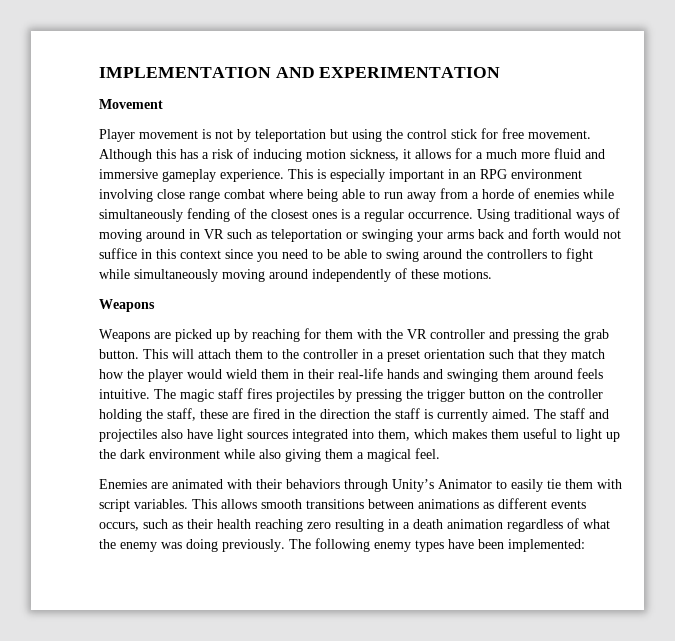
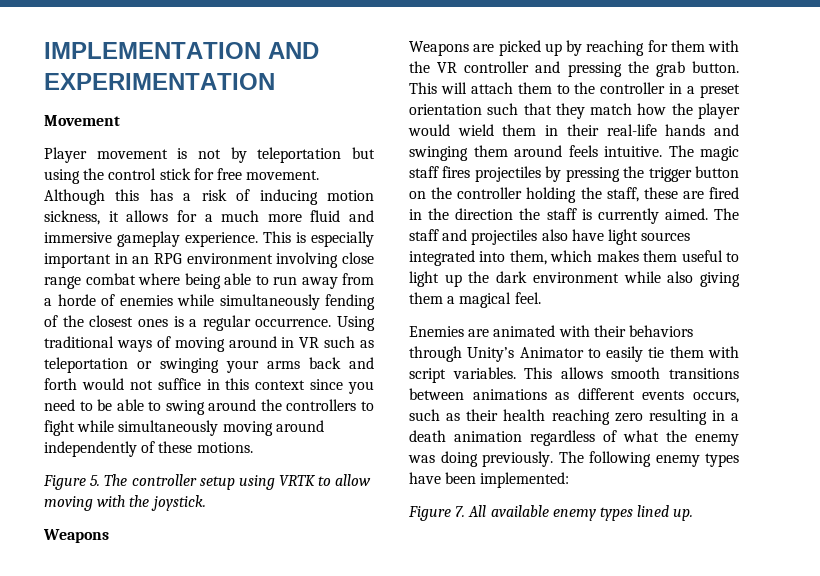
+ Figure 5. The controller setup using VRTK to allow moving with the joystick.
+ Figure 7. All available enemy types lined up.

